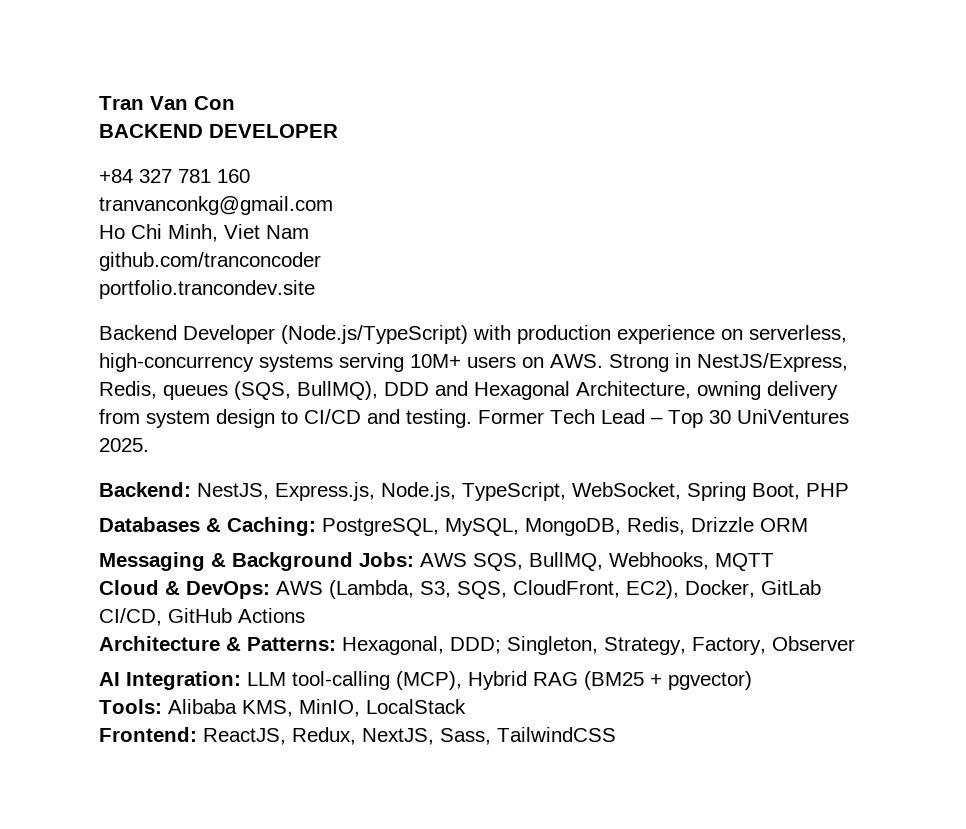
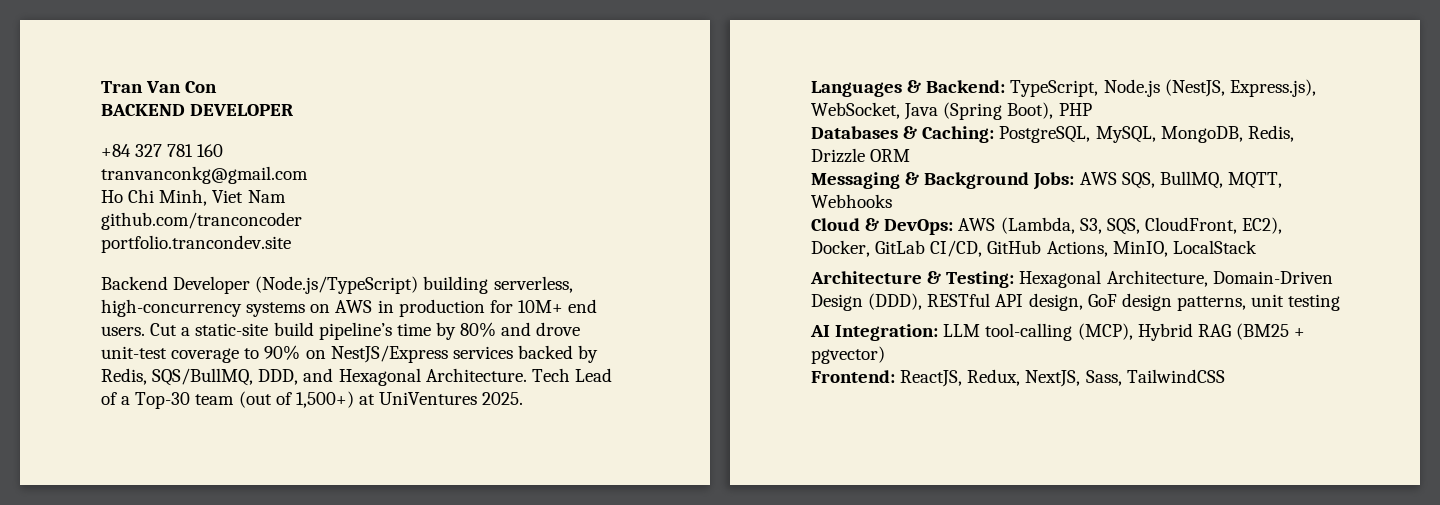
- Backend Developer (Node.js/TypeScript) with production experience on serverless, high-concurrency systems serving 10M+ users on AWS. Strong in NestJS/Express, Redis, queues (SQS, BullMQ), DDD and Hexagonal Architecture, owning delivery from system design to CI/CD and testing. Former Tech Lead – Top 30 UniVentures 2025.
- Backend: NestJS, Express.js, Node.js, TypeScript, WebSocket, Spring Boot, PHP
+ Backend Developer (Node.js/TypeScript) building serverless, high-concurrency systems on AWS in production for 10M+ end users. Cut a static-site build pipeline’s time by 80% and drove unit-test coverage to 90% on NestJS/Express services backed by Redis, SQS/BullMQ, DDD, and Hexagonal Architecture. Tech Lead of a Top-30 team (out of 1,500+) at UniVentures 2025.
+ Languages & Backend: TypeScript, Node.js (NestJS, Express.js), WebSocket, Java (Spring Boot), PHP
- Messaging & Background Jobs: AWS SQS, BullMQ, Webhooks, MQTT
+ Messaging & Background Jobs: AWS SQS, BullMQ, MQTT, Webhooks
- Cloud & DevOps: AWS (Lambda, S3, SQS, CloudFront, EC2), Docker, GitLab CI/CD, GitHub Actions
+ Cloud & DevOps: AWS (Lambda, S3, SQS, CloudFront, EC2), Docker, GitLab CI/CD, GitHub Actions, MinIO, LocalStack
- Architecture & Patterns: Hexagonal, DDD; Singleton, Strategy, Factory, Observer
+ Architecture & Testing: Hexagonal Architecture, Domain-Driven Design (DDD), RESTful API design, GoF design patterns, unit testing
- Tools: Alibaba KMS, MinIO, LocalStack

